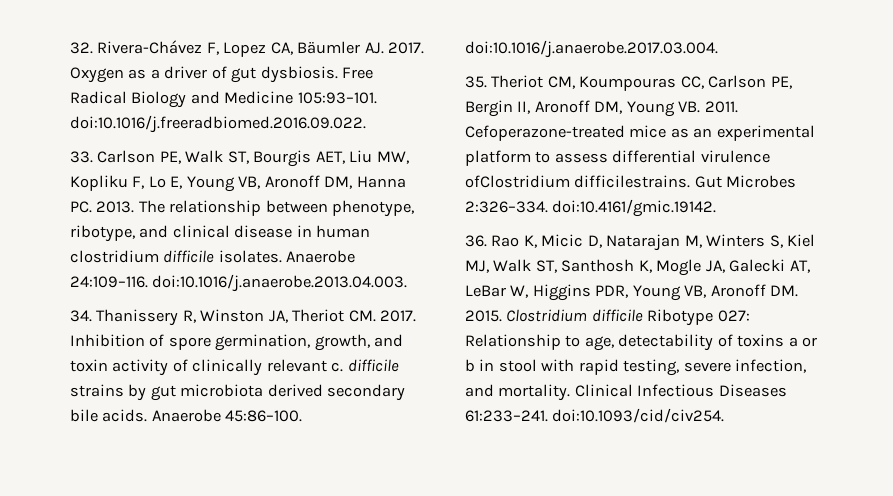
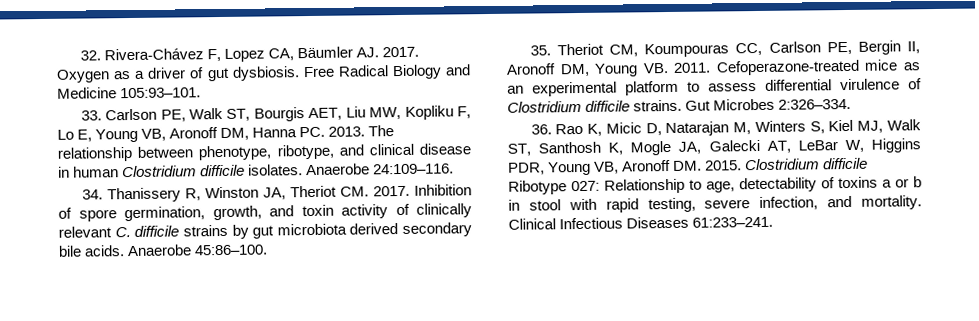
- Free Radical Biology and Medicine 105:93–101. doi:10.1016/j.freeradbiomed.2016.09.022.
+ Free Radical Biology and Medicine 105:93–101.
- The relationship between phenotype, ribotype, and clinical disease in human clostridium difficile isolates.
+ The relationship between phenotype, ribotype, and clinical disease in human Clostridium difficile isolates.
- Anaerobe 24:109–116. doi:10.1016/j.anaerobe.2013.04.003.
+ Anaerobe 24:109–116.
- Inhibition of spore germination, growth, and toxin activity of clinically relevant c. difficile strains by gut microbiota derived secondary bile acids.
+ Inhibition of spore germination, growth, and toxin activity of clinically relevant C. difficile strains by gut microbiota derived secondary bile acids.
- Anaerobe 45:86–100. doi:10.1016/j.anaerobe.2017.03.004.
+ Anaerobe 45:86–100.
- Cefoperazone-treated mice as an experimental platform to assess differential virulence ofClostridium difficilestrains.
+ Cefoperazone-treated mice as an experimental platform to assess differential virulence of Clostridium difficile strains.
- Gut Microbes 2:326–334. doi:10.4161/gmic.19142.
+ Gut Microbes 2:326–334.
- Clinical Infectious Diseases 61:233–241. doi:10.1093/cid/civ254.
+ Clinical Infectious Diseases 61:233–241.

